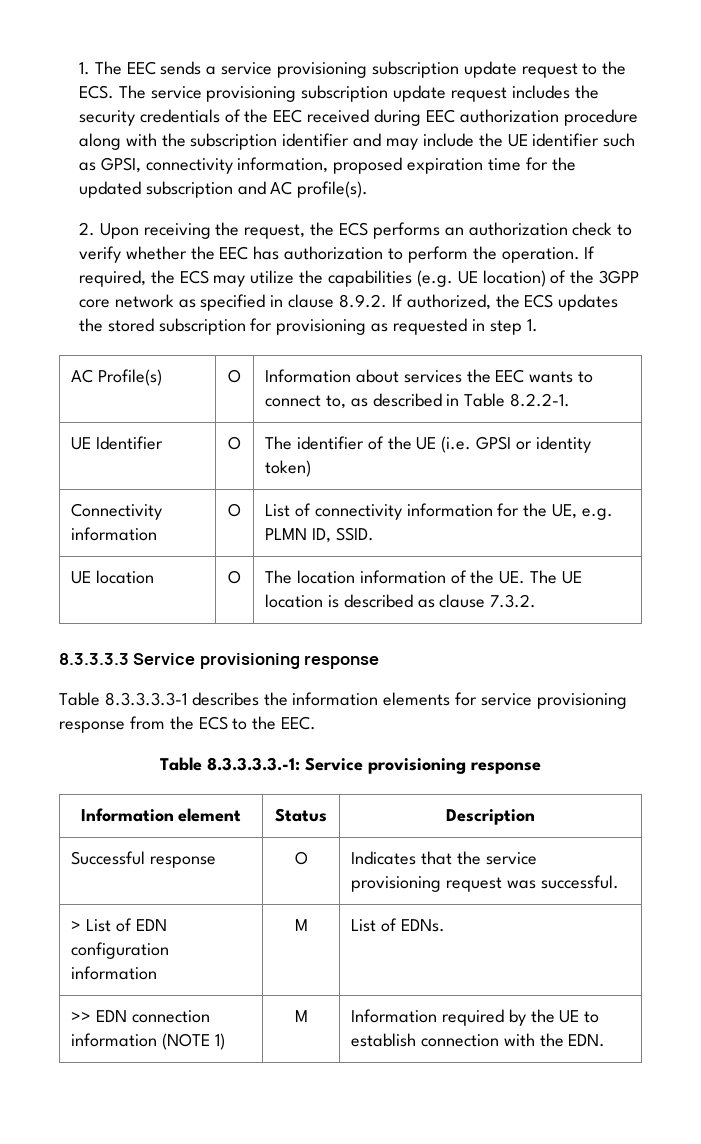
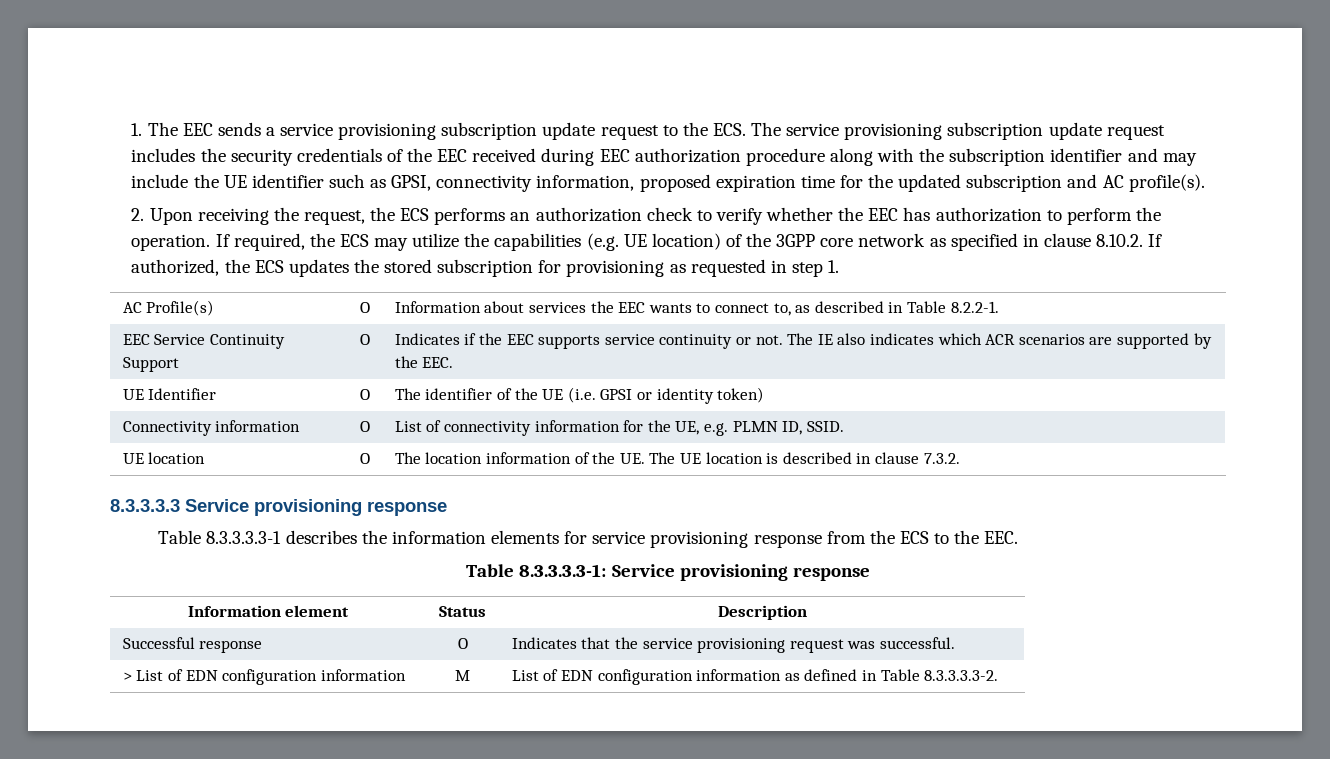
- If required, the ECS may utilize the capabilities (e.g. UE location) of the 3GPP core network as specified in clause 8.9.2. If authorized, the ECS updates the stored subscription for provisioning as requested in step 1.
+ If required, the ECS may utilize the capabilities (e.g. UE location) of the 3GPP core network as specified in clause 8.10.2. If authorized, the ECS updates the stored subscription for provisioning as requested in step 1.
+ EEC Service Continuity Support | O | Indicates if the EEC supports service continuity or not. The IE also indicates which ACR scenarios are supported by the EEC.
- UE location | O | The location information of the UE. The UE location is described as clause 7.3.2.
+ UE location | O | The location information of the UE. The UE location is described in clause 7.3.2.
- Table 8.3.3.3.3.-1: Service provisioning response
+ Table 8.3.3.3.3-1: Service provisioning response
- > List of EDN configuration information | M | List of EDNs.
- >> EDN connection information (NOTE 1) | M | Information required by the UE to establish connection with the EDN.
+ > List of EDN configuration information | M | List of EDN configuration information as defined in Table 8.3.3.3.3-2.

